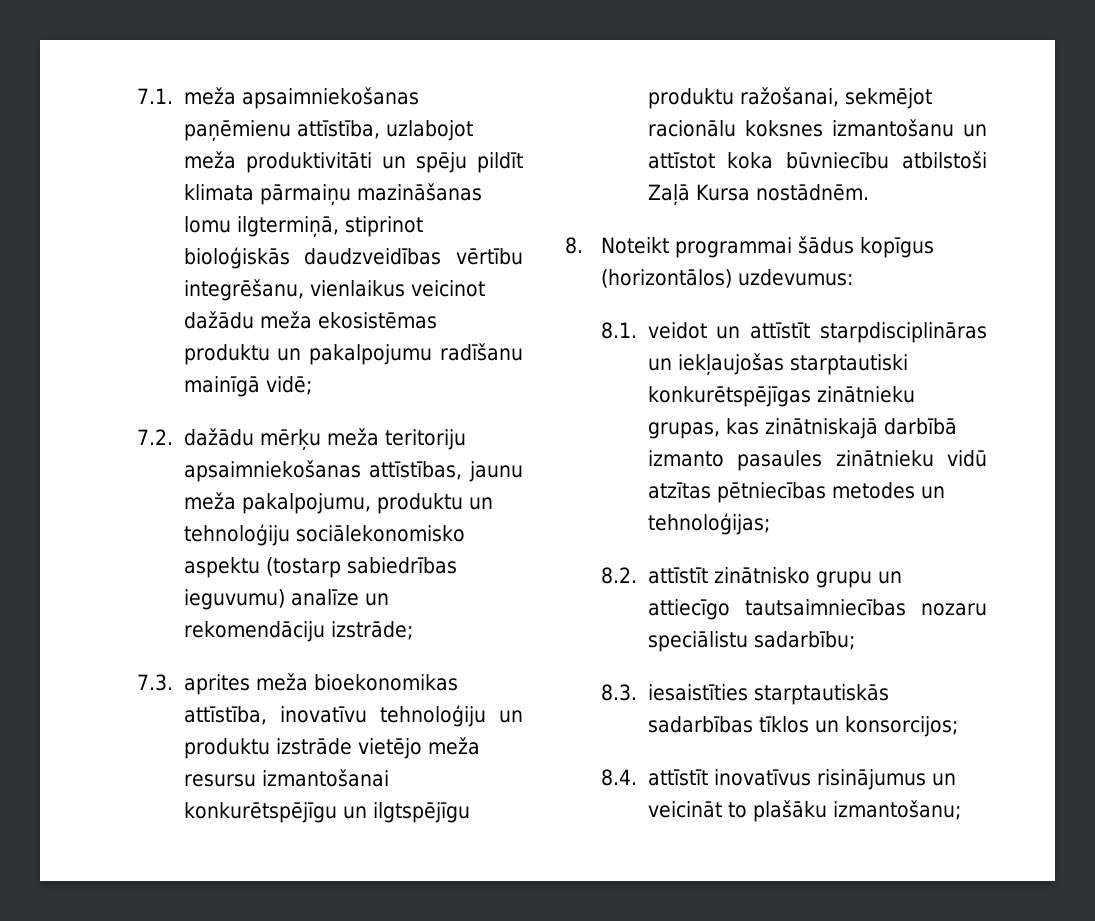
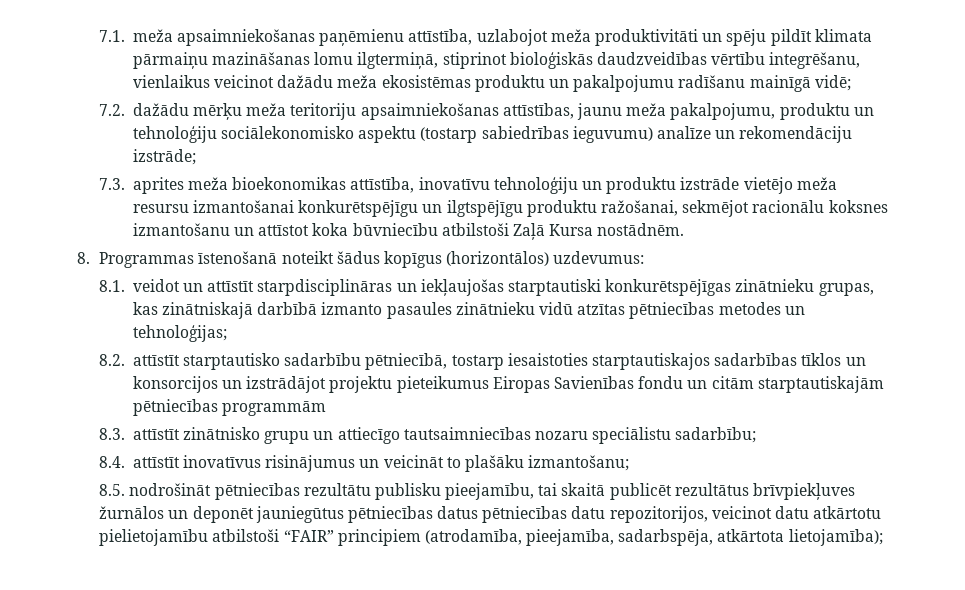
- 8. Noteikt programmai šādus kopīgus (horizontālos) uzdevumus:
+ 8. Programmas īstenošanā noteikt šādus kopīgus (horizontālos) uzdevumus:
- 8.2. attīstīt zinātnisko grupu un attiecīgo tautsaimniecības nozaru speciālistu sadarbību;
+ 8.2. attīstīt starptautisko sadarbību pētniecībā, tostarp iesaistoties starptautiskajos sadarbības tīklos un konsorcijos un izstrādājot projektu pieteikumus Eiropas Savienības fondu un citām starptautiskajām pētniecības programmām
+ 8.3. attīstīt zinātnisko grupu un attiecīgo tautsaimniecības nozaru speciālistu sadarbību;
- 8.3. iesaistīties starptautiskās sadarbības tīklos un konsorcijos;
+ 8.5. nodrošināt pētniecības rezultātu publisku pieejamību, tai skaitā publicēt rezultātus brīvpiekļuves žurnālos un deponēt jauniegūtus pētniecības datus pētniecības datu repozitorijos, veicinot datu atkārtotu pielietojamību atbilstoši “FAIR” principiem (atrodamība, pieejamība, sadarbspēja, atkārtota lietojamība);

